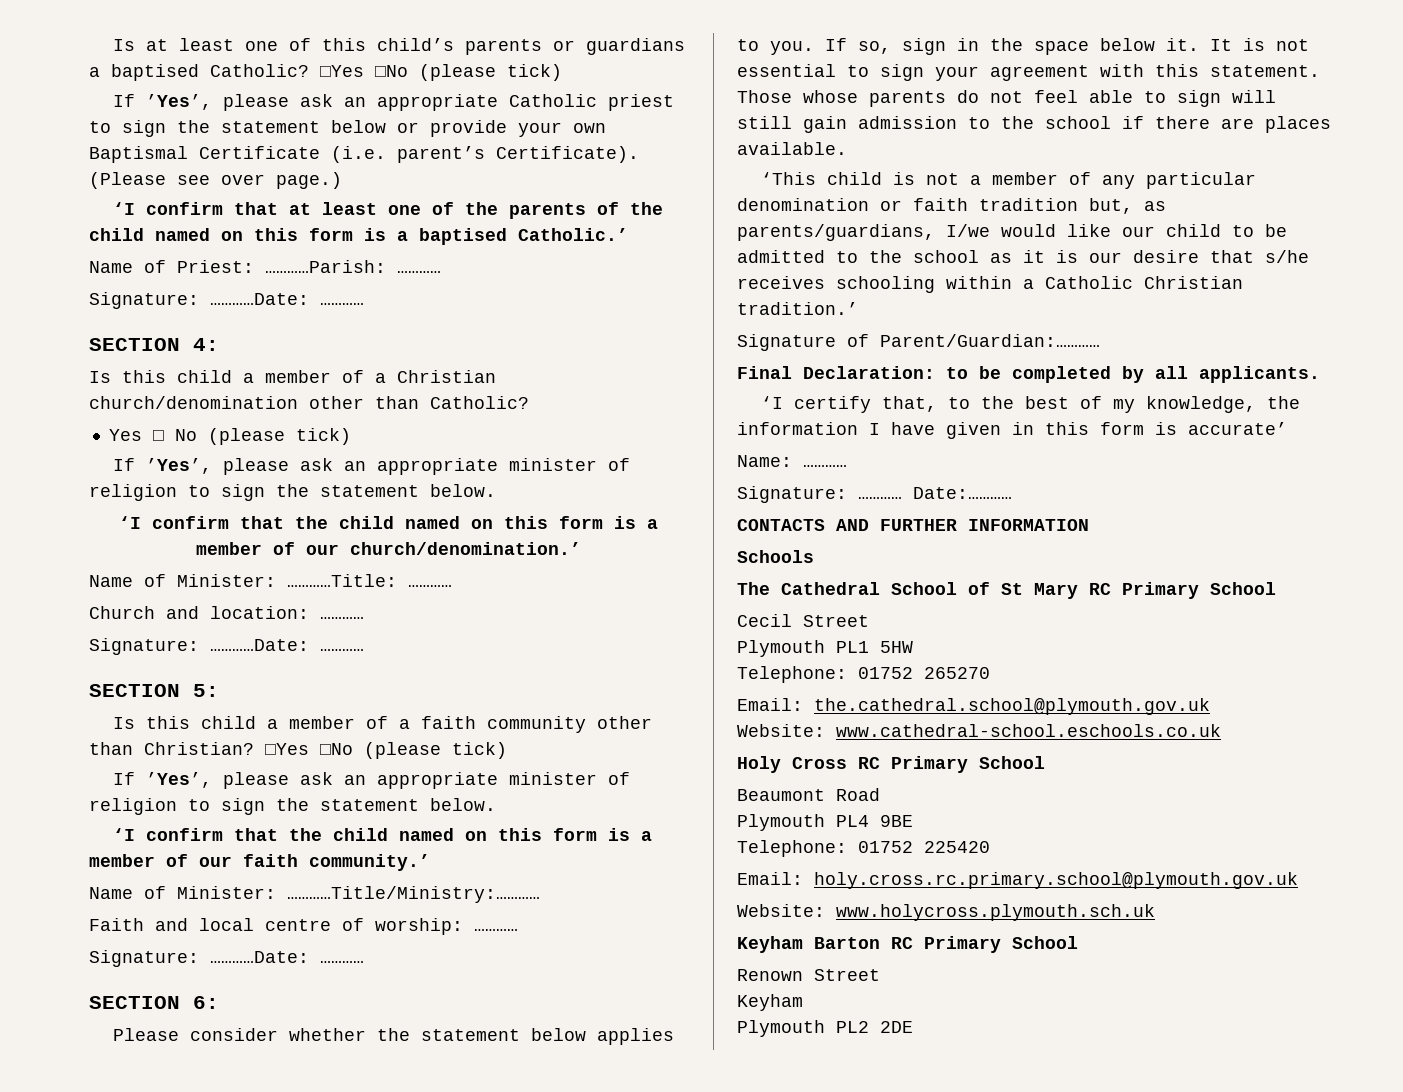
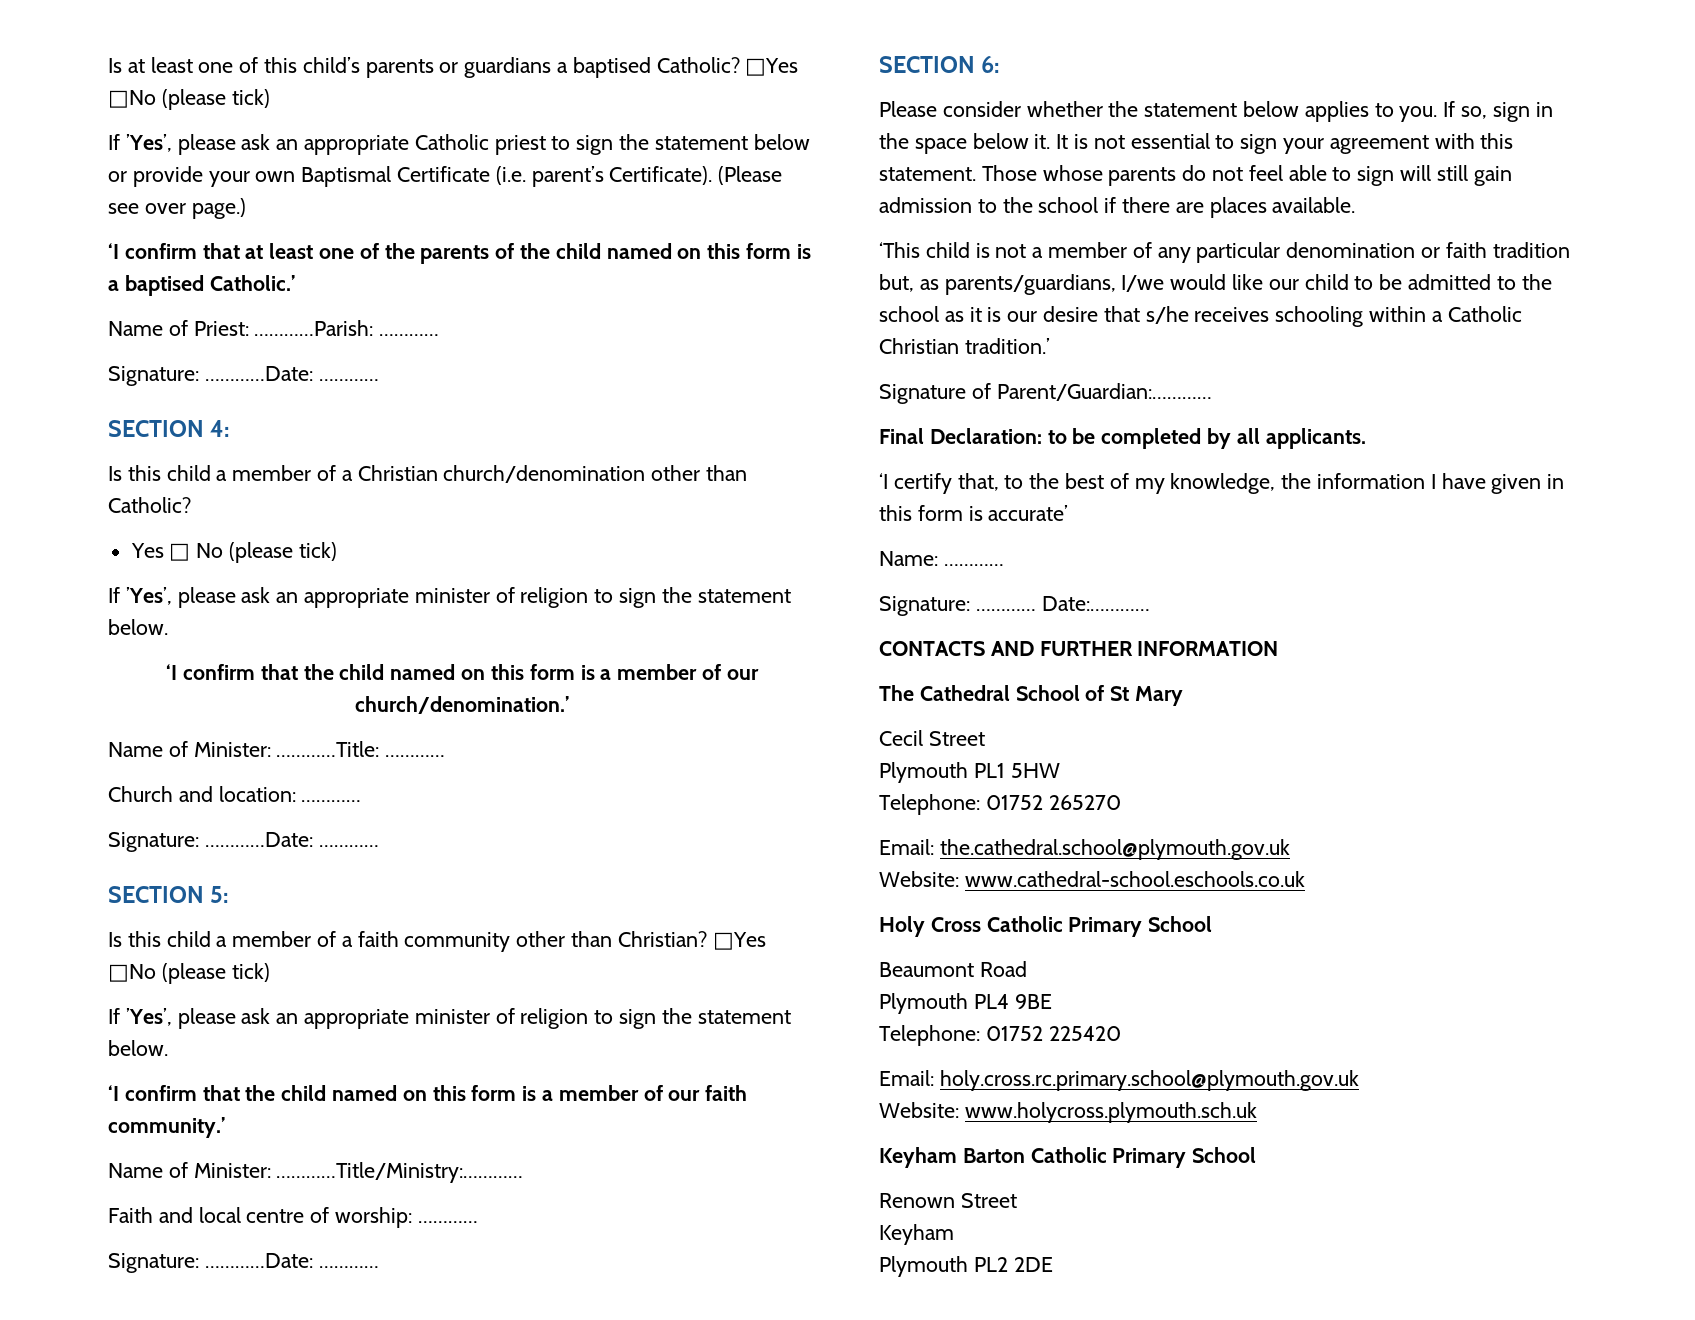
- Schools
- The Cathedral School of St Mary RC Primary School
+ The Cathedral School of St Mary
- Holy Cross RC Primary School
+ Holy Cross Catholic Primary School
- Keyham Barton RC Primary School
+ Keyham Barton Catholic Primary School

